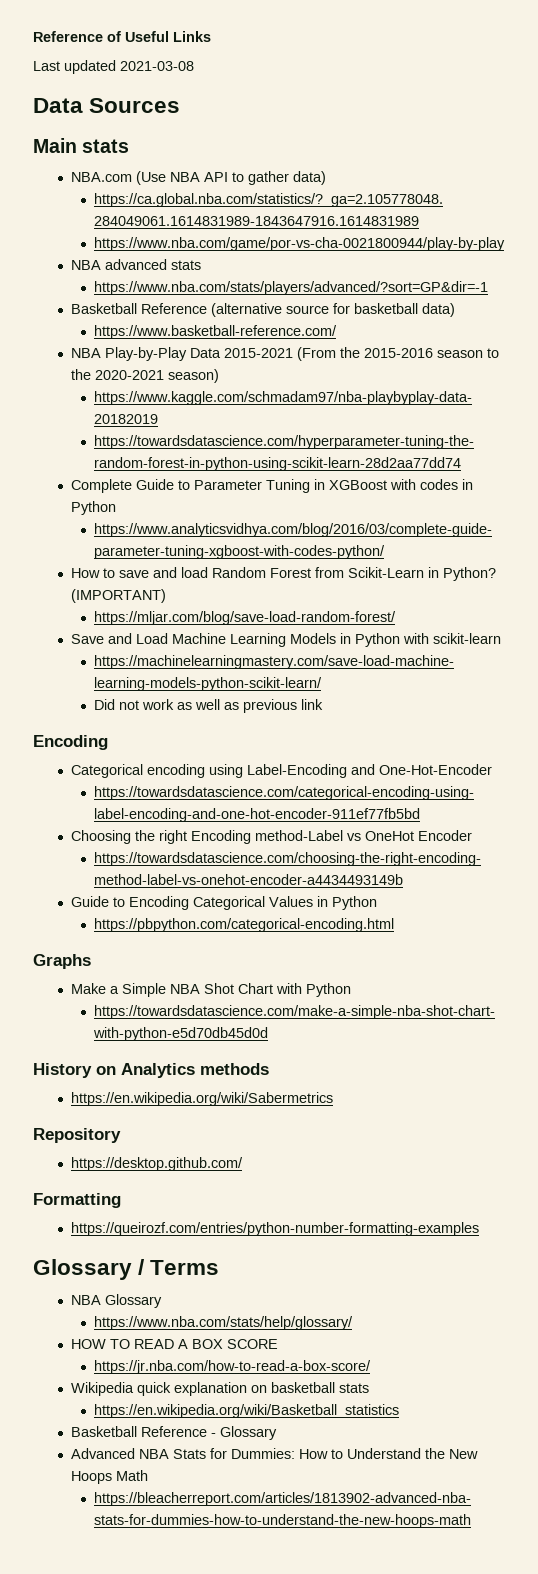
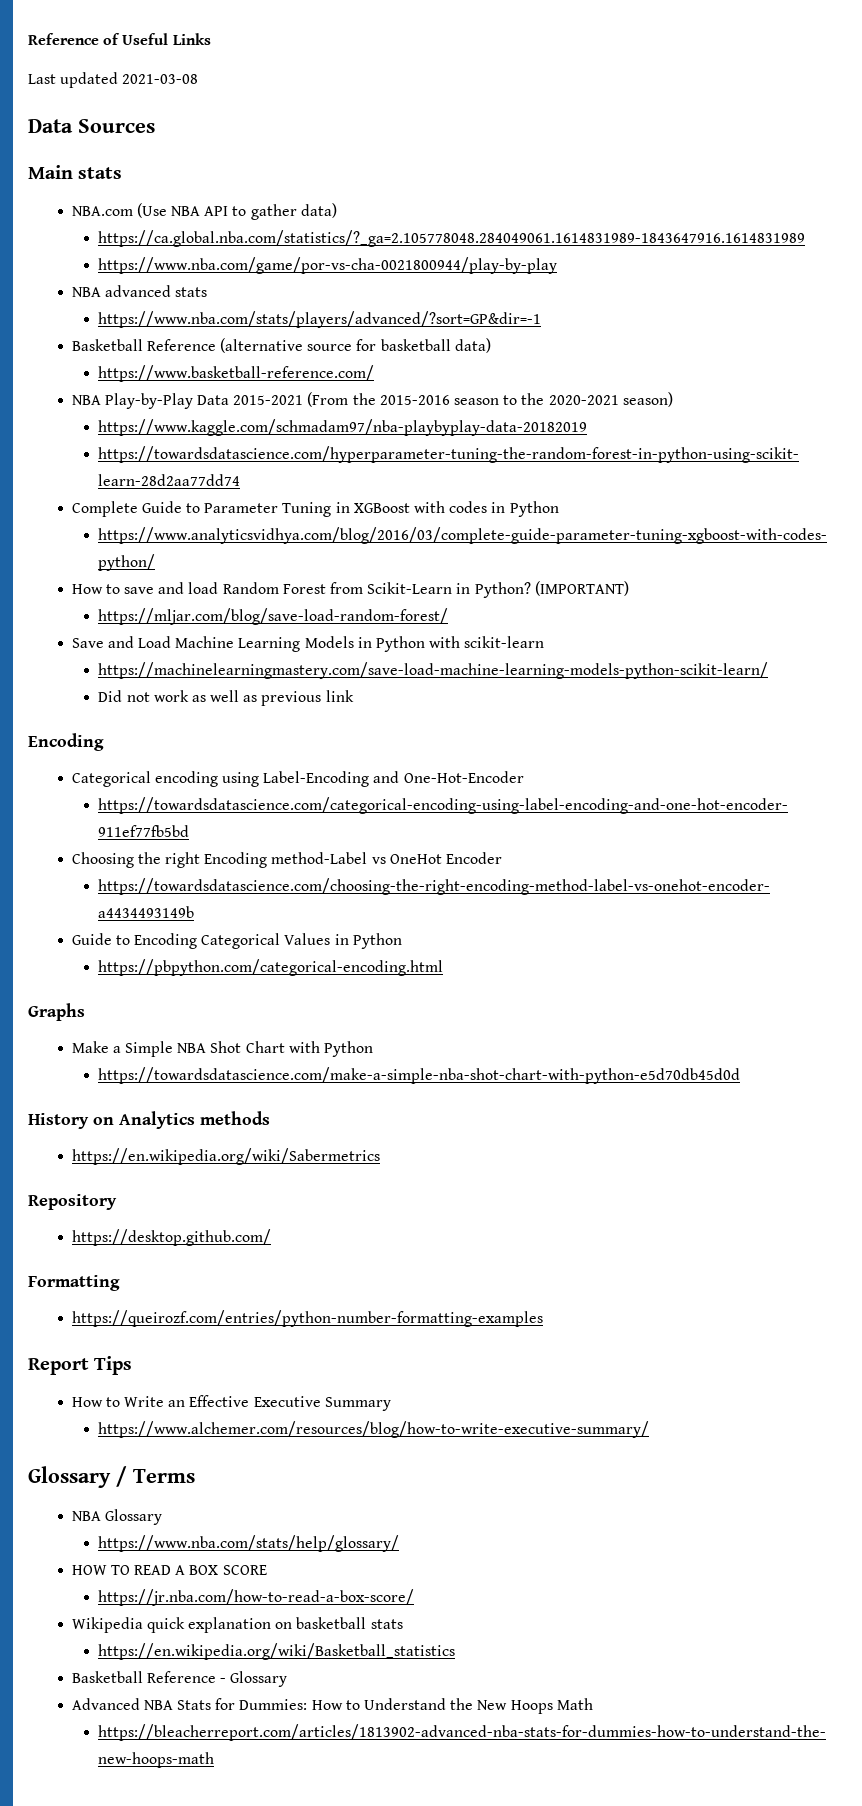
+ Report Tips
+ How to Write an Effective Executive Summary
+ https://www.alchemer.com/resources/blog/how-to-write-executive-summary/

